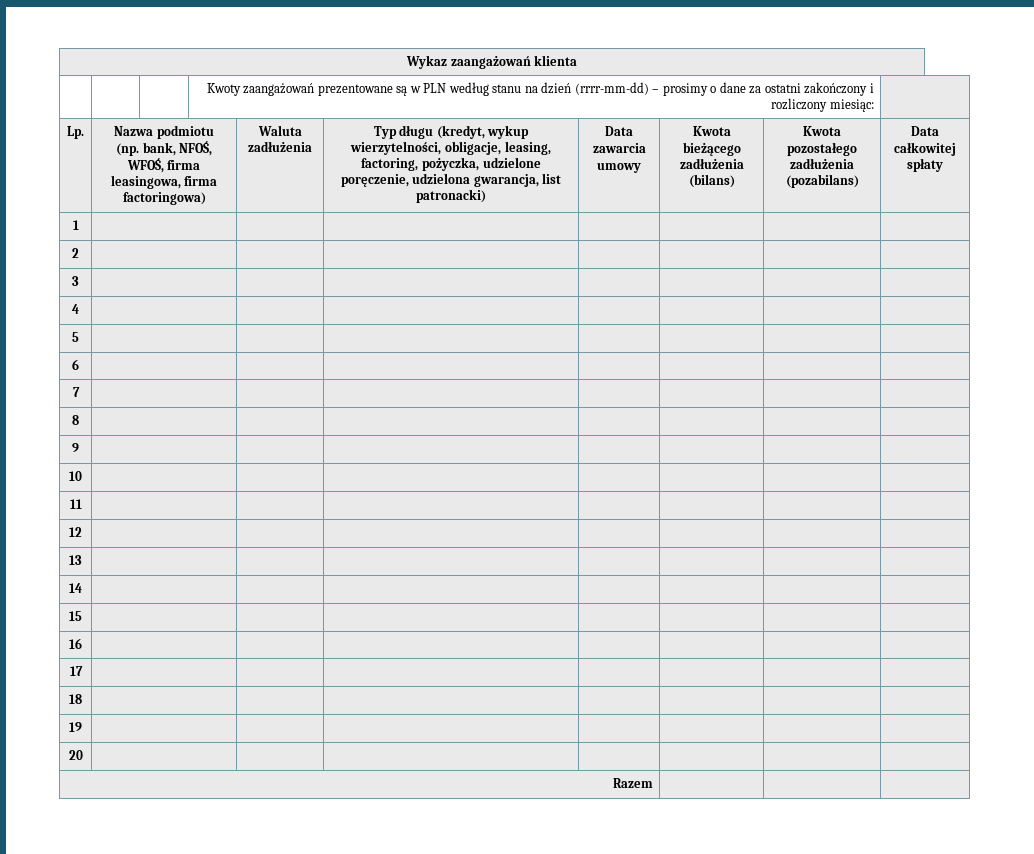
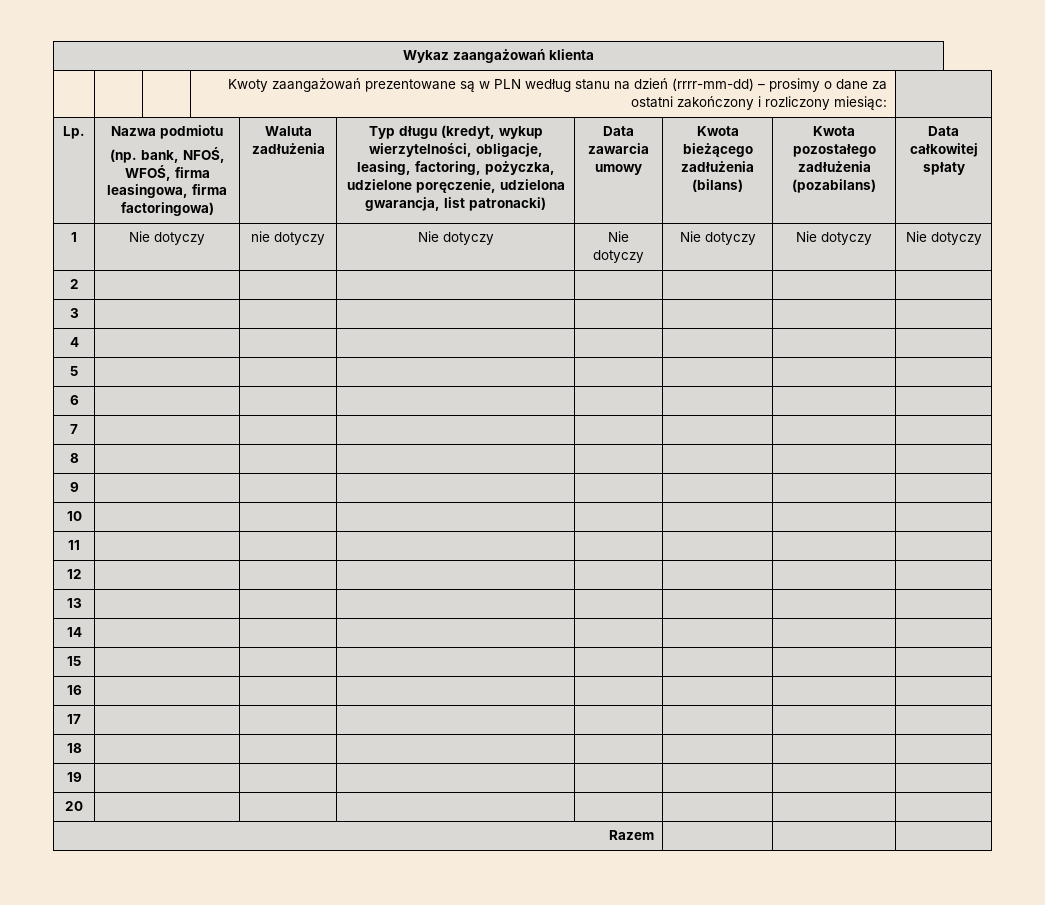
- 1 | | | | | | |
+ 1 | Nie dotyczy | nie dotyczy | Nie dotyczy | Nie dotyczy | Nie dotyczy | Nie dotyczy | Nie dotyczy

